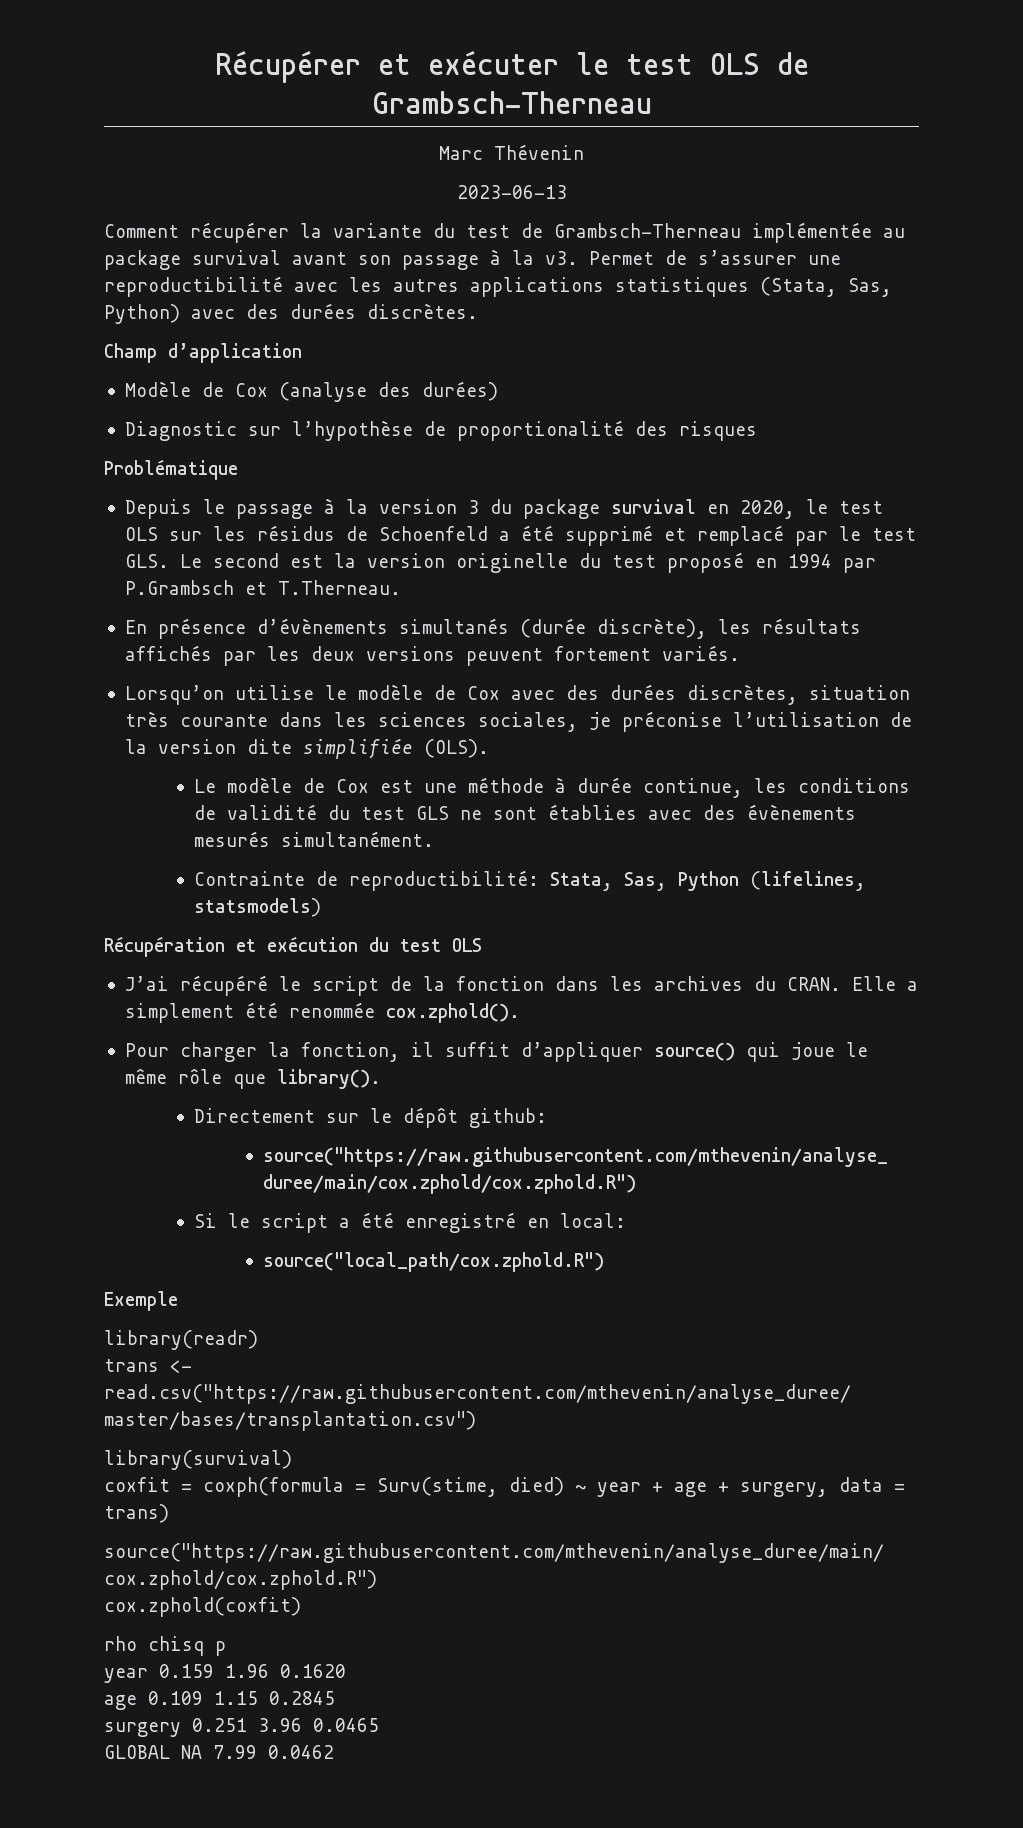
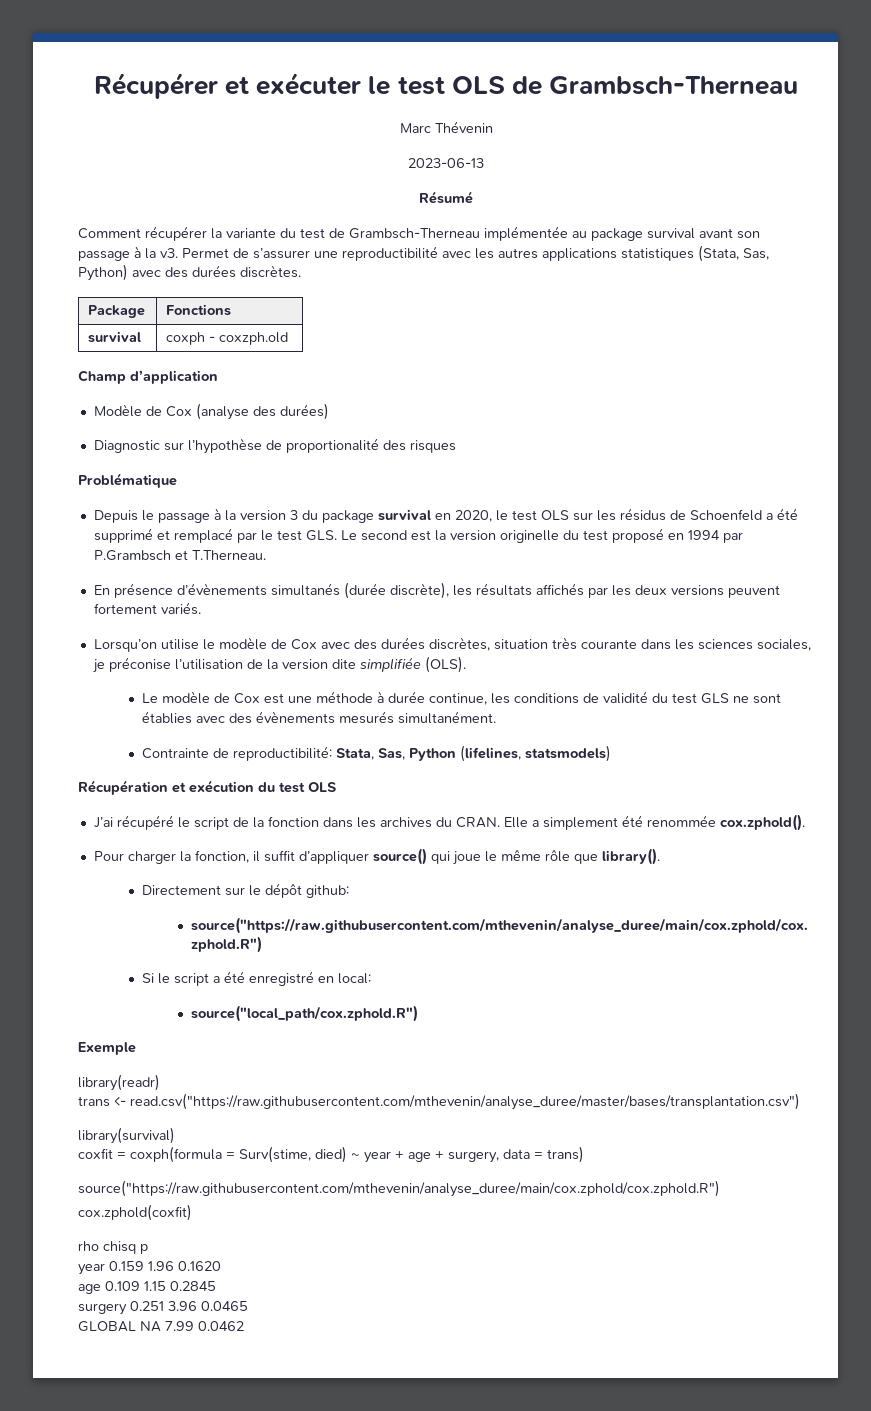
+ Résumé
+ Package | Fonctions
+ survival | coxph - coxzph.old

